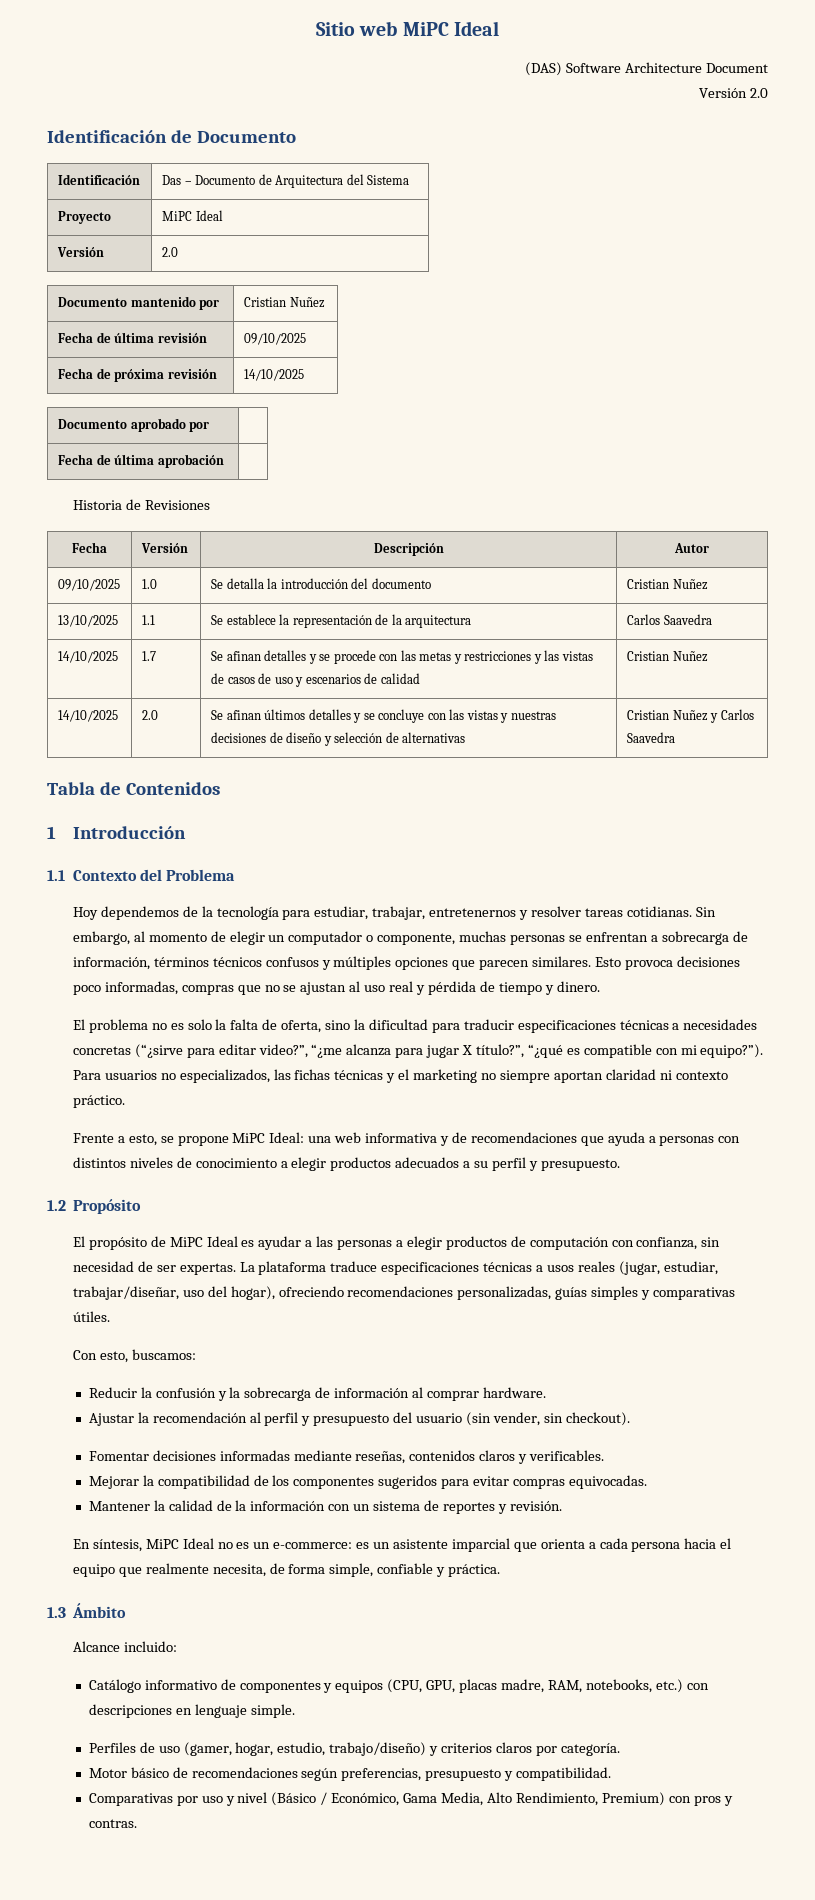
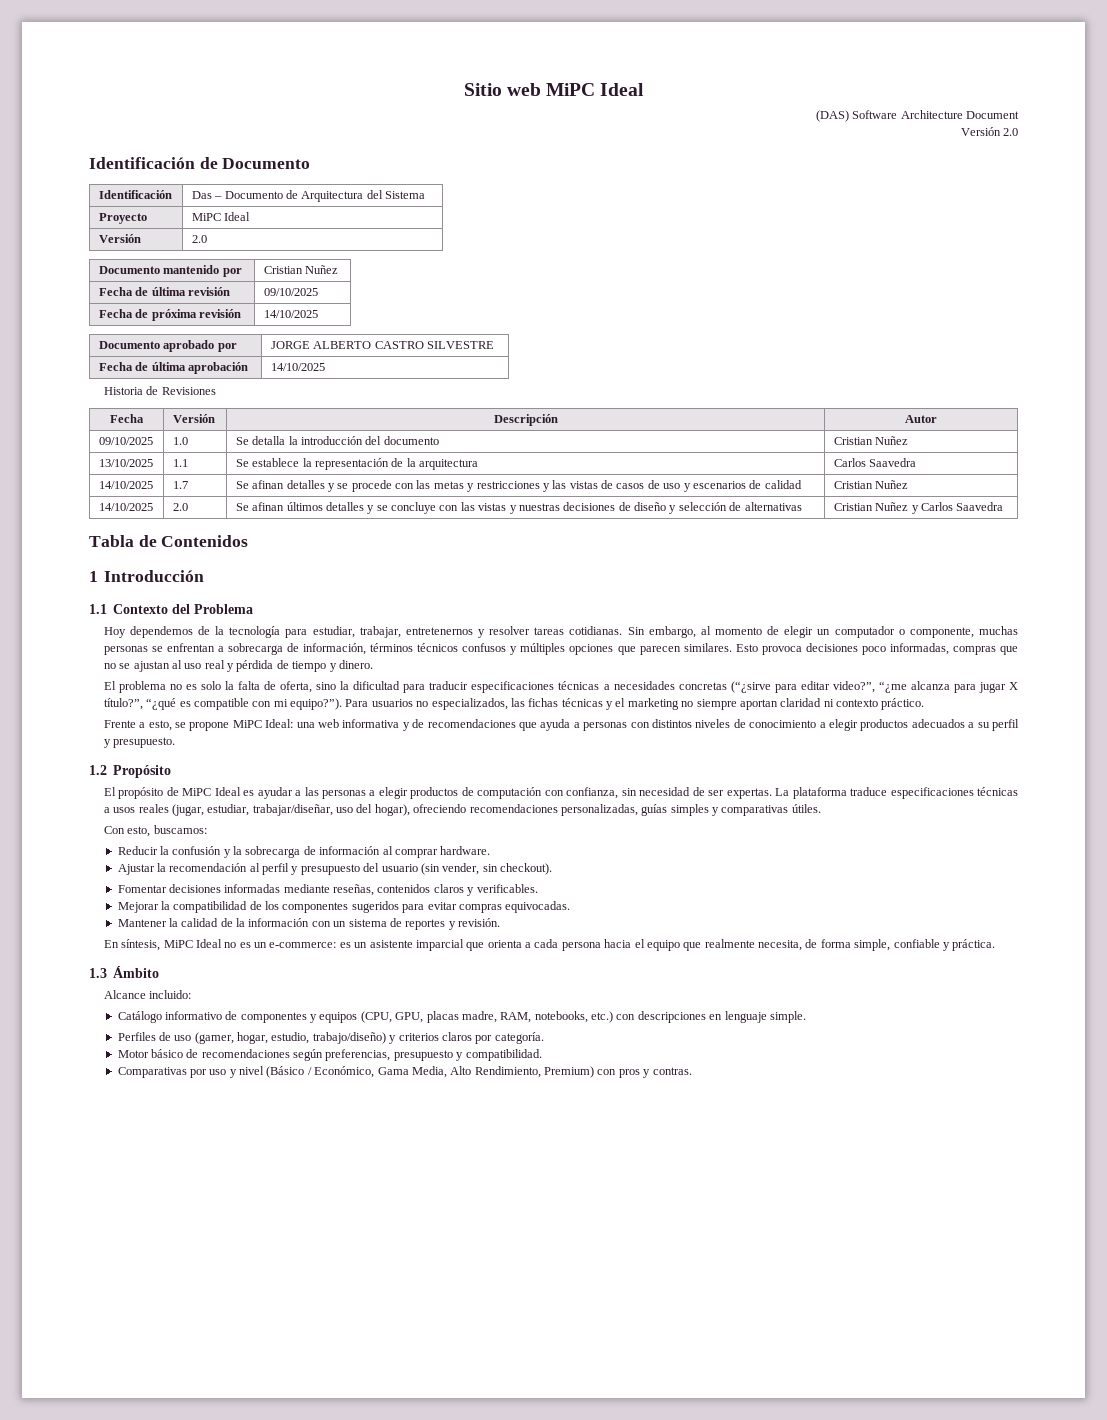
- Documento aprobado por |
+ Documento aprobado por | JORGE ALBERTO CASTRO SILVESTRE
- Fecha de última aprobación |
+ Fecha de última aprobación | 14/10/2025

